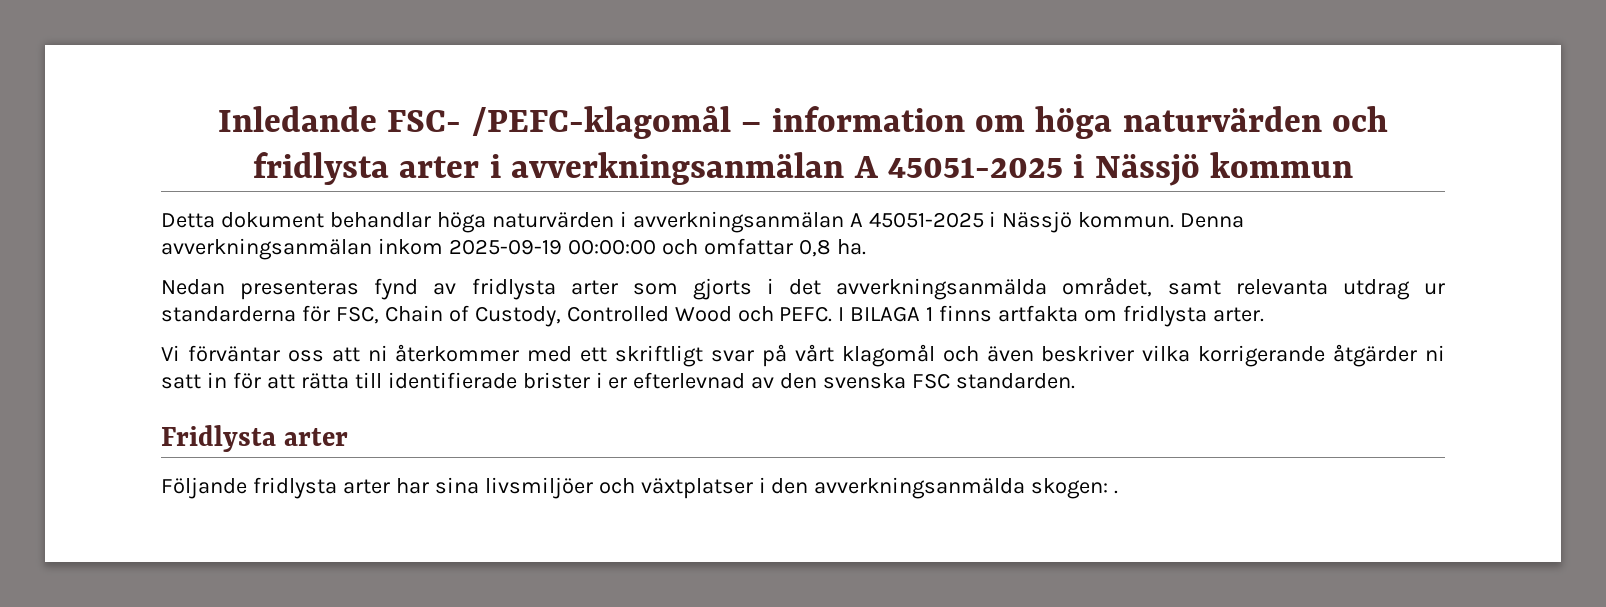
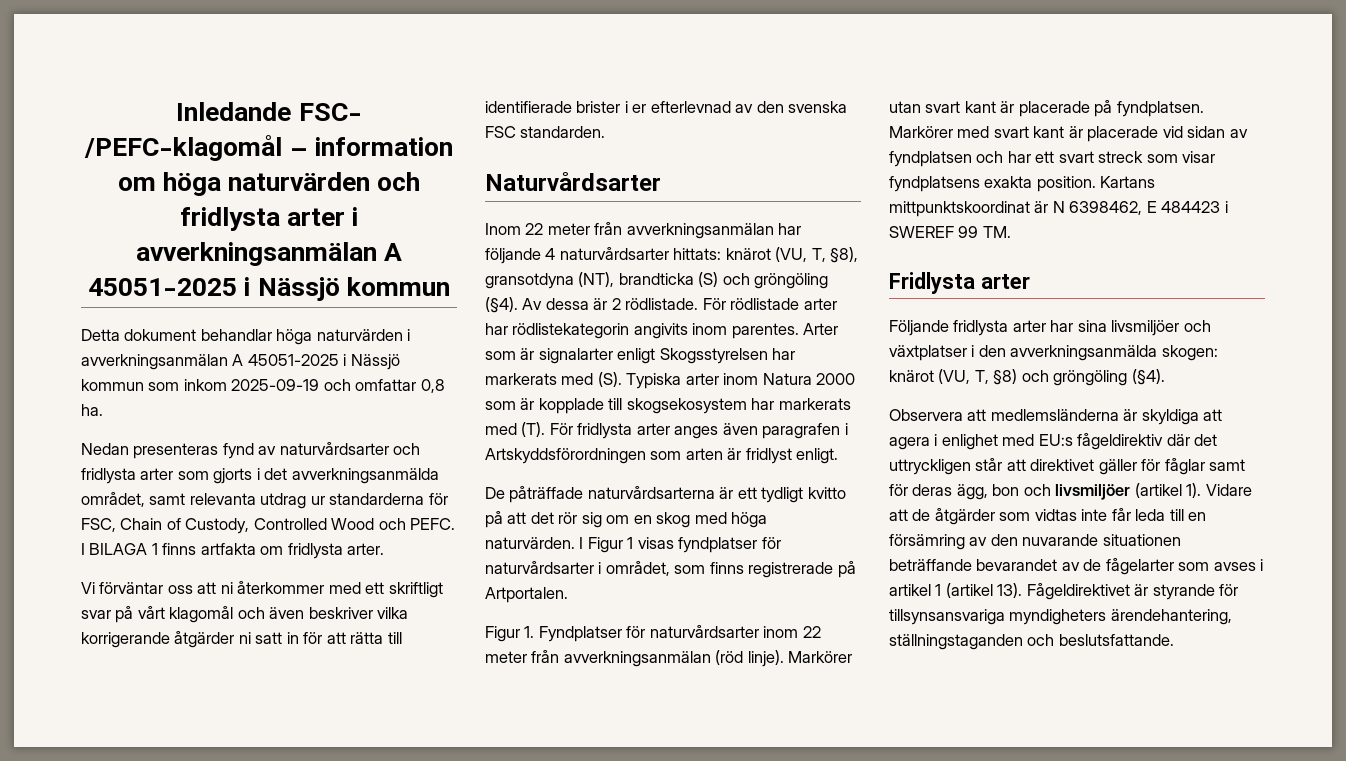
- Detta dokument behandlar höga naturvärden i avverkningsanmälan A 45051-2025 i Nässjö kommun. Denna avverkningsanmälan inkom 2025-09-19 00:00:00 och omfattar 0,8 ha.
+ Detta dokument behandlar höga naturvärden i avverkningsanmälan A 45051-2025 i Nässjö kommun som inkom 2025-09-19 och omfattar 0,8 ha.
- Nedan presenteras fynd av fridlysta arter som gjorts i det avverkningsanmälda området, samt relevanta utdrag ur standarderna för FSC, Chain of Custody, Controlled Wood och PEFC.
+ Nedan presenteras fynd av naturvårdsarter och fridlysta arter som gjorts i det avverkningsanmälda området, samt relevanta utdrag ur standarderna för FSC, Chain of Custody, Controlled Wood och PEFC.
+ Naturvårdsarter
+ Inom 22 meter från avverkningsanmälan har följande 4 naturvårdsarter hittats: knärot (VU, T, §8), gransotdyna (NT), brandticka (S) och gröngöling (§4). Av dessa är 2 rödlistade. För rödlistade arter har rödlistekategorin angivits inom parentes. Arter som är signalarter enligt Skogsstyrelsen har markerats med (S). Typiska arter inom Natura 2000 som är kopplade till skogsekosystem har markerats med (T). För fridlysta arter anges även paragrafen i Artskyddsförordningen som arten är fridlyst enligt.
+ De påträffade naturvårdsarterna är ett tydligt kvitto på att det rör sig om en skog med höga naturvärden. I Figur 1 visas fyndplatser för naturvårdsarter i området, som finns registrerade på Artportalen.
+ Figur 1. Fyndplatser för naturvårdsarter inom 22 meter från avverkningsanmälan (röd linje). Markörer utan svart kant är placerade på fyndplatsen. Markörer med svart kant är placerade vid sidan av fyndplatsen och har ett svart streck som visar fyndplatsens exakta position. Kartans mittpunktskoordinat är N 6398462, E 484423 i SWEREF 99 TM.
- Följande fridlysta arter har sina livsmiljöer och växtplatser i den avverkningsanmälda skogen: .
+ Följande fridlysta arter har sina livsmiljöer och växtplatser i den avverkningsanmälda skogen: knärot (VU, T, §8) och gröngöling (§4).
+ Observera att medlemsländerna är skyldiga att agera i enlighet med EU:s fågeldirektiv där det uttryckligen står att direktivet gäller för fåglar samt för deras ägg, bon och livsmiljöer (artikel 1). Vidare att de åtgärder som vidtas inte får leda till en försämring av den nuvarande situationen beträffande bevarandet av de fågelarter som avses i artikel 1 (artikel 13). Fågeldirektivet är styrande för tillsynsansvariga myndigheters ärendehantering, ställningstaganden och beslutsfattande.

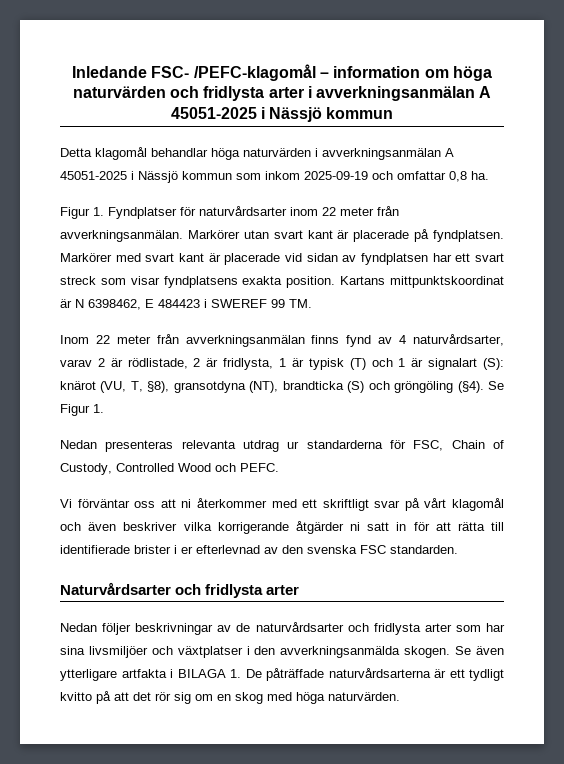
- Detta dokument behandlar höga naturvärden i avverkningsanmälan A 45051-2025 i Nässjö kommun som inkom 2025-09-19 och omfattar 0,8 ha.
+ Detta klagomål behandlar höga naturvärden i avverkningsanmälan A 45051-2025 i Nässjö kommun som inkom 2025-09-19 och omfattar 0,8 ha.
- Nedan presenteras fynd av naturvårdsarter och fridlysta arter som gjorts i det avverkningsanmälda området, samt relevanta utdrag ur standarderna för FSC, Chain of Custody, Controlled Wood och PEFC. I BILAGA 1 finns artfakta om fridlysta arter.
+ Figur 1. Fyndplatser för naturvårdsarter inom 22 meter från avverkningsanmälan. Markörer utan svart kant är placerade på fyndplatsen. Markörer med svart kant är placerade vid sidan av fyndplatsen har ett svart streck som visar fyndplatsens exakta position. Kartans mittpunktskoordinat är N 6398462, E 484423 i SWEREF 99 TM.
+ Inom 22 meter från avverkningsanmälan finns fynd av 4 naturvårdsarter, varav 2 är rödlistade, 2 är fridlysta, 1 är typisk (T) och 1 är signalart (S): knärot (VU, T, §8), gransotdyna (NT), brandticka (S) och gröngöling (§4). Se Figur 1.
+ Nedan presenteras relevanta utdrag ur standarderna för FSC, Chain of Custody, Controlled Wood och PEFC.
- Naturvårdsarter
- Inom 22 meter från avverkningsanmälan har följande 4 naturvårdsarter hittats: knärot (VU, T, §8), gransotdyna (NT), brandticka (S) och gröngöling (§4). Av dessa är 2 rödlistade. För rödlistade arter har rödlistekategorin angivits inom parentes. Arter som är signalarter enligt Skogsstyrelsen har markerats med (S). Typiska arter inom Natura 2000 som är kopplade till skogsekosystem har markerats med (T). För fridlysta arter anges även paragrafen i Artskyddsförordningen som arten är fridlyst enligt.
- De påträffade naturvårdsarterna är ett tydligt kvitto på att det rör sig om en skog med höga naturvärden. I Figur 1 visas fyndplatser för naturvårdsarter i området, som finns registrerade på Artportalen.
- Figur 1. Fyndplatser för naturvårdsarter inom 22 meter från avverkningsanmälan (röd linje). Markörer utan svart kant är placerade på fyndplatsen. Markörer med svart kant är placerade vid sidan av fyndplatsen och har ett svart streck som visar fyndplatsens exakta position. Kartans mittpunktskoordinat är N 6398462, E 484423 i SWEREF 99 TM.
- Fridlysta arter
- Följande fridlysta arter har sina livsmiljöer och växtplatser i den avverkningsanmälda skogen: knärot (VU, T, §8) och gröngöling (§4).
- Observera att medlemsländerna är skyldiga att agera i enlighet med EU:s fågeldirektiv där det uttryckligen står att direktivet gäller för fåglar samt för deras ägg, bon och livsmiljöer (artikel 1). Vidare att de åtgärder som vidtas inte får leda till en försämring av den nuvarande situationen beträffande bevarandet av de fågelarter som avses i artikel 1 (artikel 13). Fågeldirektivet är styrande för tillsynsansvariga myndigheters ärendehantering, ställningstaganden och beslutsfattande.
+ Naturvårdsarter och fridlysta arter
+ Nedan följer beskrivningar av de naturvårdsarter och fridlysta arter som har sina livsmiljöer och växtplatser i den avverkningsanmälda skogen. Se även ytterligare artfakta i BILAGA 1. De påträffade naturvårdsarterna är ett tydligt kvitto på att det rör sig om en skog med höga naturvärden.

